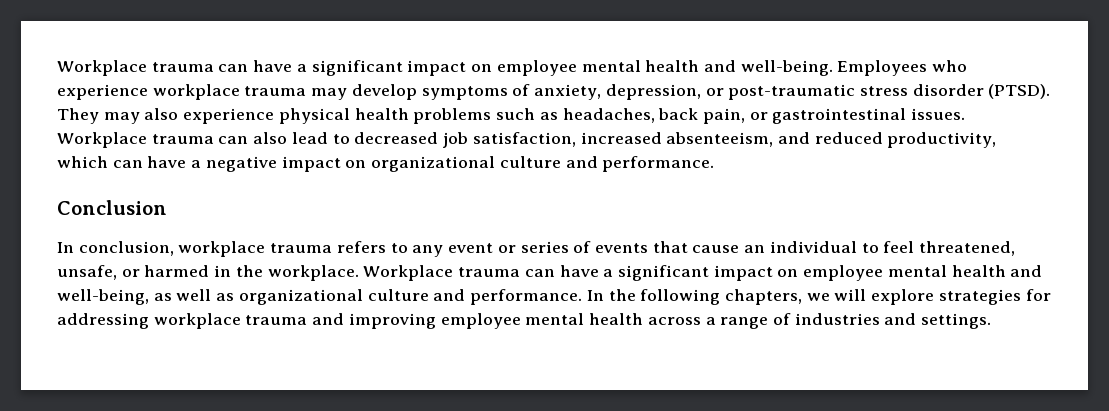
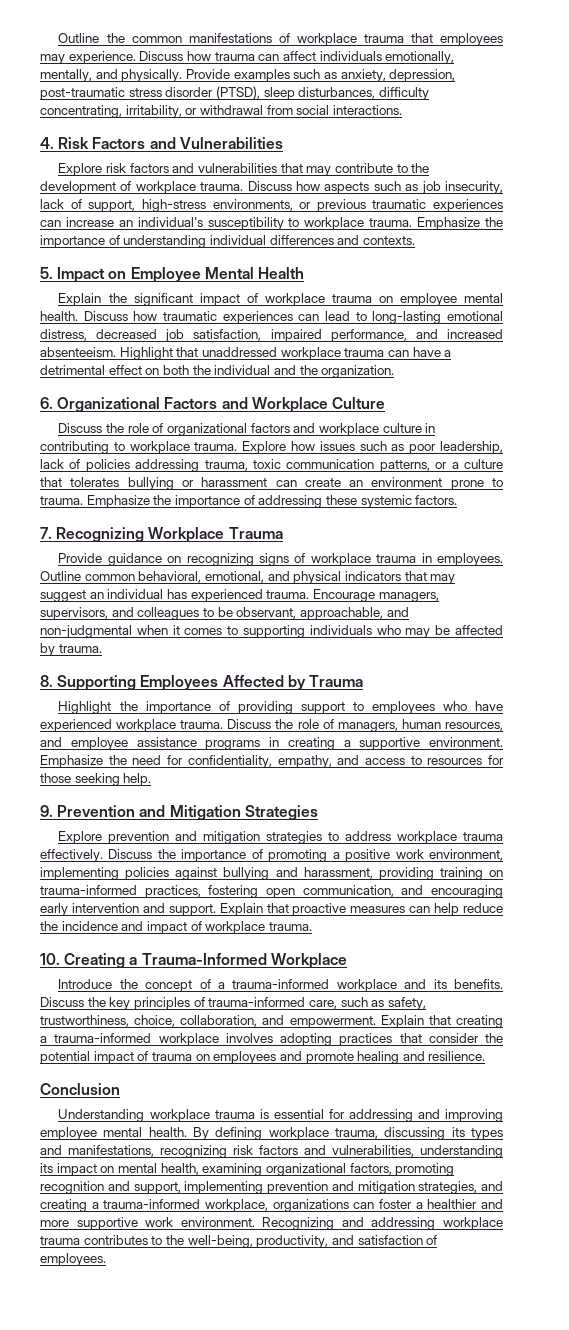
- Workplace trauma can have a significant impact on employee mental health and well-being. Employees who experience workplace trauma may develop symptoms of anxiety, depression, or post-traumatic stress disorder (PTSD). They may also experience physical health problems such as headaches, back pain, or gastrointestinal issues. Workplace trauma can also lead to decreased job satisfaction, increased absenteeism, and reduced productivity, which can have a negative impact on organizational culture and performance.
+ Outline the common manifestations of workplace trauma that employees may experience. Discuss how trauma can affect individuals emotionally, mentally, and physically. Provide examples such as anxiety, depression, post-traumatic stress disorder (PTSD), sleep disturbances, difficulty concentrating, irritability, or withdrawal from social interactions.
+ 4. Risk Factors and Vulnerabilities
+ Explore risk factors and vulnerabilities that may contribute to the development of workplace trauma. Discuss how aspects such as job insecurity, lack of support, high-stress environments, or previous traumatic experiences can increase an individual's susceptibility to workplace trauma. Emphasize the importance of understanding individual differences and contexts.
+ 5. Impact on Employee Mental Health
+ Explain the significant impact of workplace trauma on employee mental health. Discuss how traumatic experiences can lead to long-lasting emotional distress, decreased job satisfaction, impaired performance, and increased absenteeism. Highlight that unaddressed workplace trauma can have a detrimental effect on both the individual and the organization.
+ 6. Organizational Factors and Workplace Culture
+ Discuss the role of organizational factors and workplace culture in contributing to workplace trauma. Explore how issues such as poor leadership, lack of policies addressing trauma, toxic communication patterns, or a culture that tolerates bullying or harassment can create an environment prone to trauma. Emphasize the importance of addressing these systemic factors.
+ 7. Recognizing Workplace Trauma
+ Provide guidance on recognizing signs of workplace trauma in employees. Outline common behavioral, emotional, and physical indicators that may suggest an individual has experienced trauma. Encourage managers, supervisors, and colleagues to be observant, approachable, and non-judgmental when it comes to supporting individuals who may be affected by trauma.
+ 8. Supporting Employees Affected by Trauma
+ Highlight the importance of providing support to employees who have experienced workplace trauma. Discuss the role of managers, human resources, and employee assistance programs in creating a supportive environment. Emphasize the need for confidentiality, empathy, and access to resources for those seeking help.
+ 9. Prevention and Mitigation Strategies
+ Explore prevention and mitigation strategies to address workplace trauma effectively. Discuss the importance of promoting a positive work environment, implementing policies against bullying and harassment, providing training on trauma-informed practices, fostering open communication, and encouraging early intervention and support. Explain that proactive measures can help reduce the incidence and impact of workplace trauma.
+ 10. Creating a Trauma-Informed Workplace
+ Introduce the concept of a trauma-informed workplace and its benefits. Discuss the key principles of trauma-informed care, such as safety, trustworthiness, choice, collaboration, and empowerment. Explain that creating a trauma-informed workplace involves adopting practices that consider the potential impact of trauma on employees and promote healing and resilience.
  Conclusion
- In conclusion, workplace trauma refers to any event or series of events that cause an individual to feel threatened, unsafe, or harmed in the workplace. Workplace trauma can have a significant impact on employee mental health and well-being, as well as organizational culture and performance. In the following chapters, we will explore strategies for addressing workplace trauma and improving employee mental health across a range of industries and settings.
+ Understanding workplace trauma is essential for addressing and improving employee mental health. By defining workplace trauma, discussing its types and manifestations, recognizing risk factors and vulnerabilities, understanding its impact on mental health, examining organizational factors, promoting recognition and support, implementing prevention and mitigation strategies, and creating a trauma-informed workplace, organizations can foster a healthier and more supportive work environment. Recognizing and addressing workplace trauma contributes to the well-being, productivity, and satisfaction of employees.

